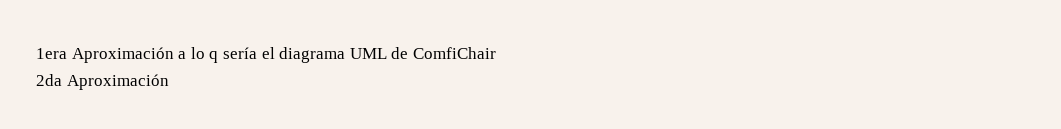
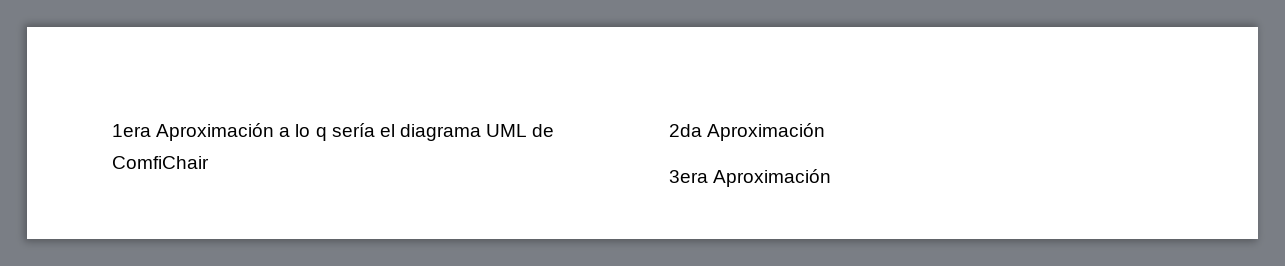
+ 3era Aproximación

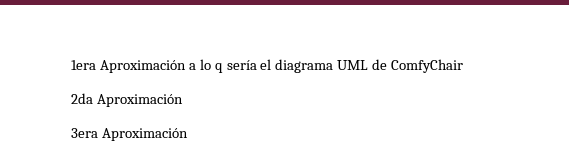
- 1era Aproximación a lo q sería el diagrama UML de ComfiChair
+ 1era Aproximación a lo q sería el diagrama UML de ComfyChair

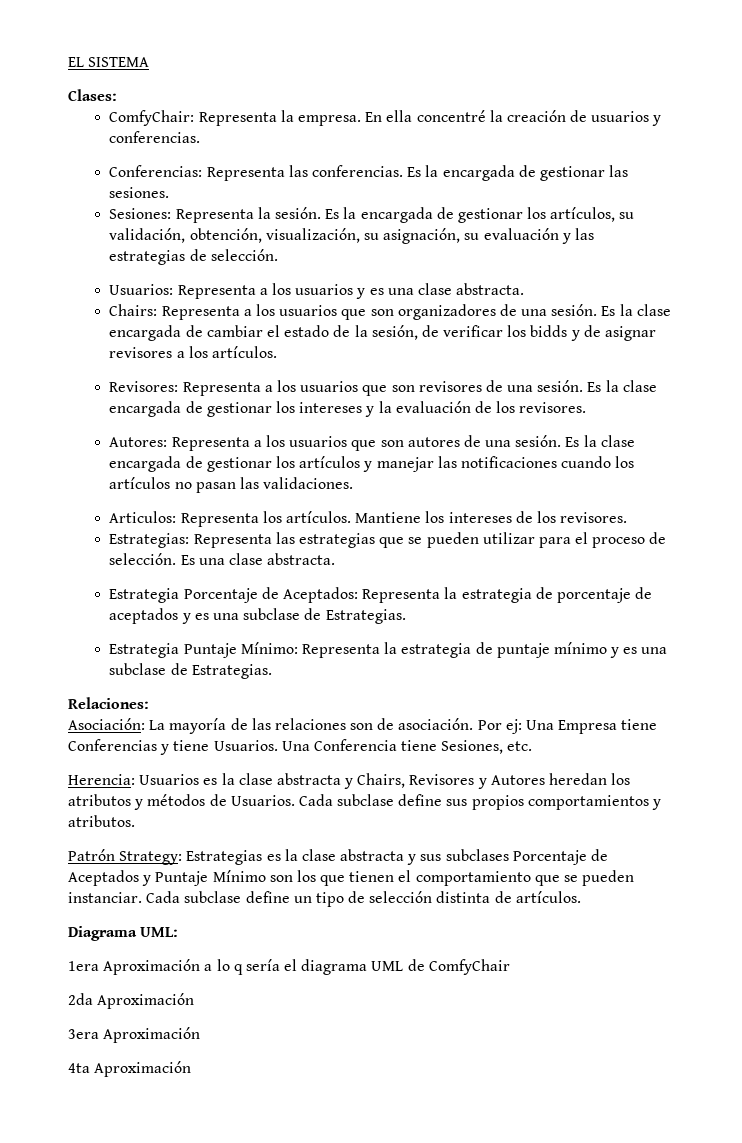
+ EL SISTEMA
+ Clases:
+ ComfyChair: Representa la empresa. En ella concentré la creación de usuarios y conferencias.
+ Conferencias: Representa las conferencias. Es la encargada de gestionar las sesiones.
+ Sesiones: Representa la sesión. Es la encargada de gestionar los artículos, su validación, obtención, visualización, su asignación, su evaluación y las estrategias de selección.
+ Usuarios: Representa a los usuarios y es una clase abstracta.
+ Chairs: Representa a los usuarios que son organizadores de una sesión. Es la clase encargada de cambiar el estado de la sesión, de verificar los bidds y de asignar revisores a los artículos.
+ Revisores: Representa a los usuarios que son revisores de una sesión. Es la clase encargada de gestionar los intereses y la evaluación de los revisores.
+ Autores: Representa a los usuarios que son autores de una sesión. Es la clase encargada de gestionar los artículos y manejar las notificaciones cuando los artículos no pasan las validaciones.
+ Articulos: Representa los artículos. Mantiene los intereses de los revisores.
+ Estrategias: Representa las estrategias que se pueden utilizar para el proceso de selección. Es una clase abstracta.
+ Estrategia Porcentaje de Aceptados: Representa la estrategia de porcentaje de aceptados y es una subclase de Estrategias.
+ Estrategia Puntaje Mínimo: Representa la estrategia de puntaje mínimo y es una subclase de Estrategias.
+ Relaciones:
+ Asociación: La mayoría de las relaciones son de asociación. Por ej: Una Empresa tiene Conferencias y tiene Usuarios. Una Conferencia tiene Sesiones, etc.
+ Herencia: Usuarios es la clase abstracta y Chairs, Revisores y Autores heredan los atributos y métodos de Usuarios. Cada subclase define sus propios comportamientos y atributos.
+ Patrón Strategy: Estrategias es la clase abstracta y sus subclases Porcentaje de Aceptados y Puntaje Mínimo son los que tienen el comportamiento que se pueden instanciar. Cada subclase define un tipo de selección distinta de artículos.
+ Diagrama UML:
+ 4ta Aproximación

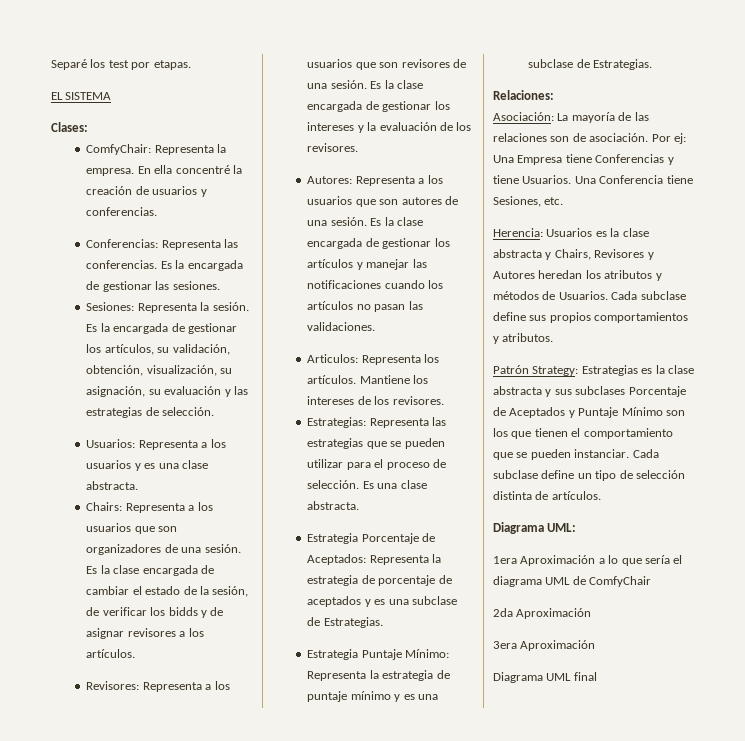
+ Separé los test por etapas.
- 1era Aproximación a lo q sería el diagrama UML de ComfyChair
+ 1era Aproximación a lo que sería el diagrama UML de ComfyChair
- 4ta Aproximación
+ Diagrama UML final

